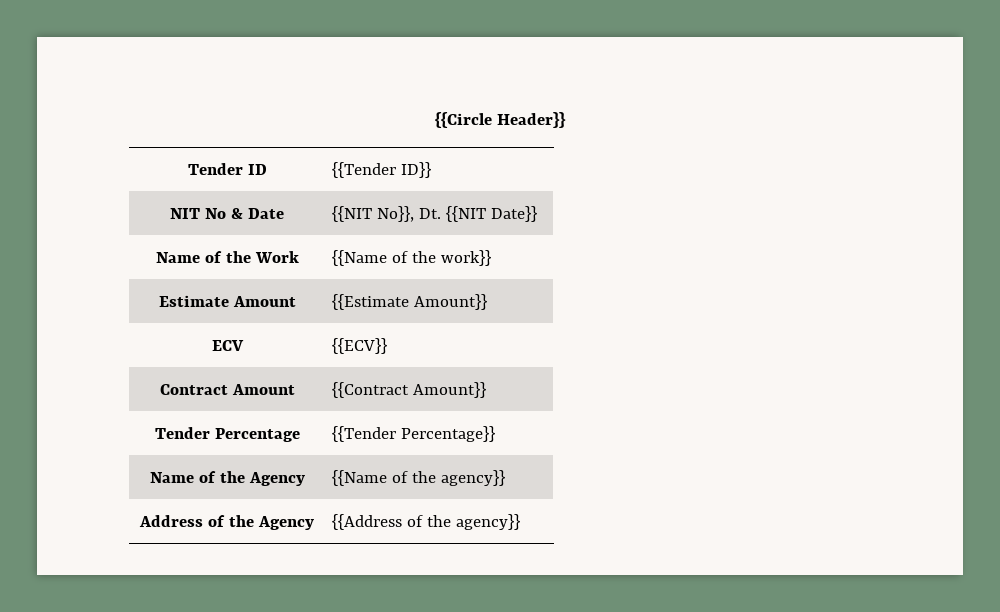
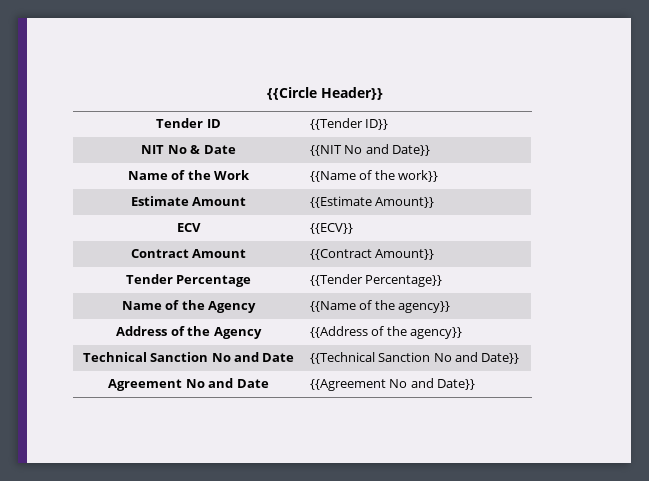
- NIT No & Date | {{NIT No}}, Dt. {{NIT Date}}
+ NIT No & Date | {{NIT No and Date}}
+ Technical Sanction No and Date | {{Technical Sanction No and Date}}
+ Agreement No and Date | {{Agreement No and Date}}

